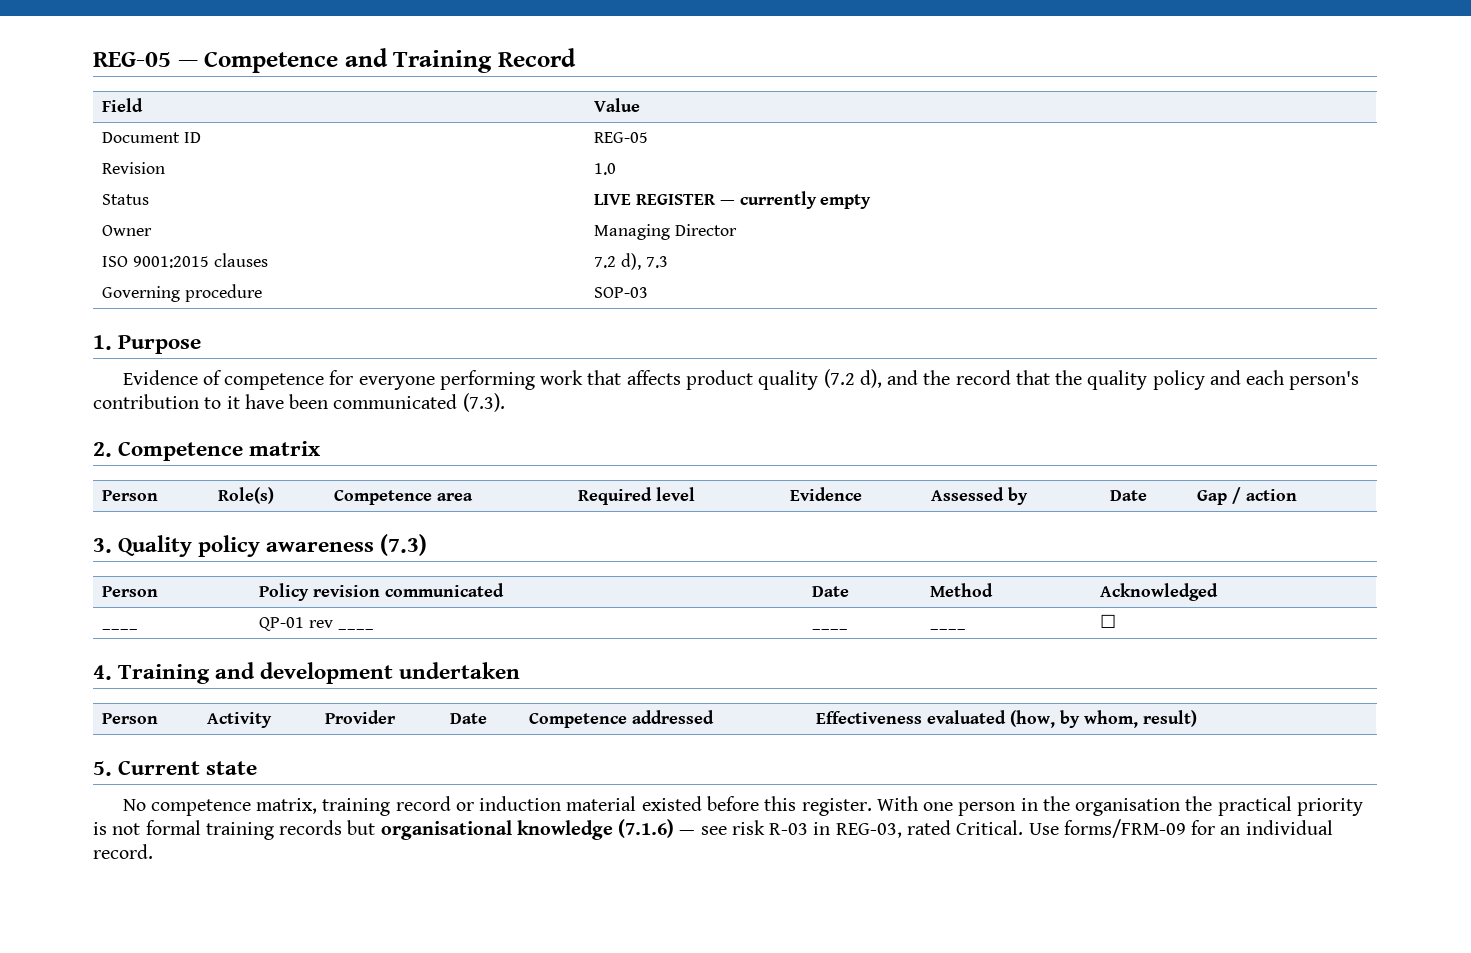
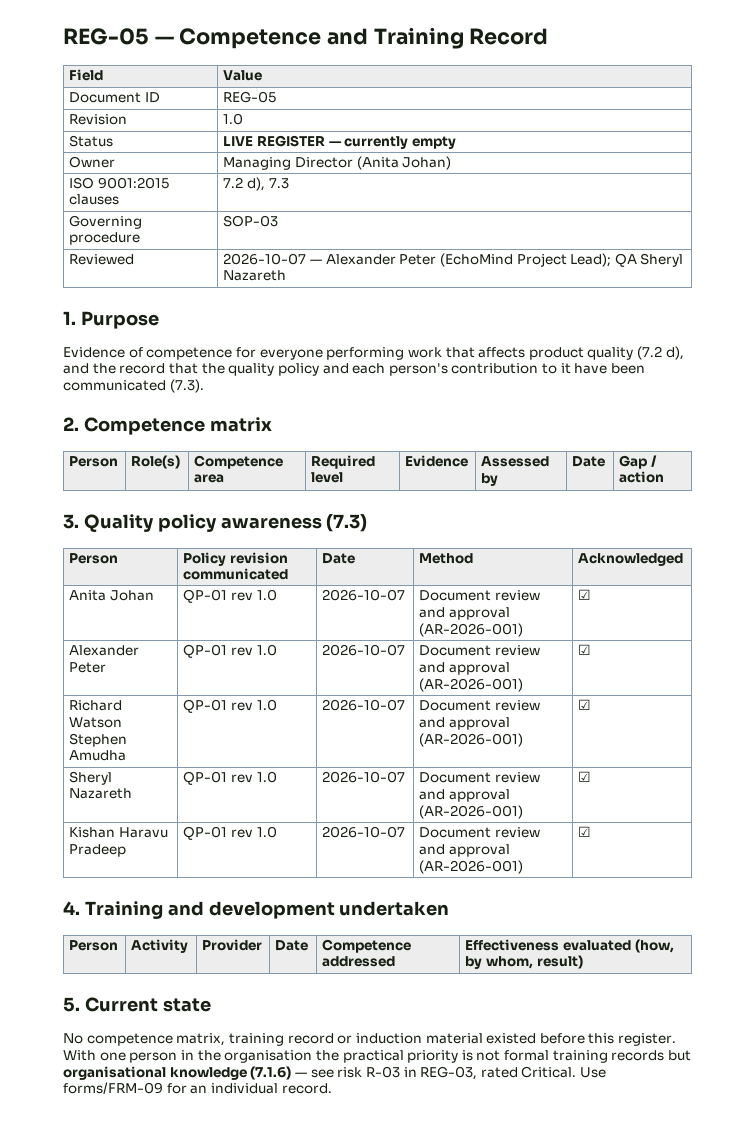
- Owner | Managing Director
+ Owner | Managing Director (Anita Johan)
+ Reviewed | 2026-10-07 — Alexander Peter (EchoMind Project Lead); QA Sheryl Nazareth
- ____ | QP-01 rev ____ | ____ | ____ | ☐
+ Anita Johan | QP-01 rev 1.0 | 2026-10-07 | Document review and approval (AR-2026-001) | ☑
+ Alexander Peter | QP-01 rev 1.0 | 2026-10-07 | Document review and approval (AR-2026-001) | ☑
+ Richard Watson Stephen Amudha | QP-01 rev 1.0 | 2026-10-07 | Document review and approval (AR-2026-001) | ☑
+ Sheryl Nazareth | QP-01 rev 1.0 | 2026-10-07 | Document review and approval (AR-2026-001) | ☑
+ Kishan Haravu Pradeep | QP-01 rev 1.0 | 2026-10-07 | Document review and approval (AR-2026-001) | ☑

